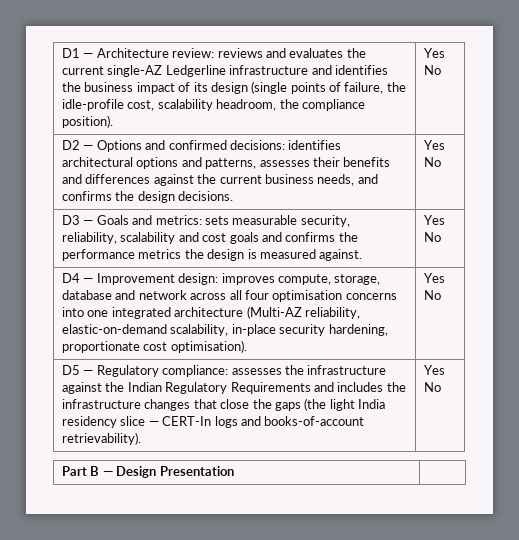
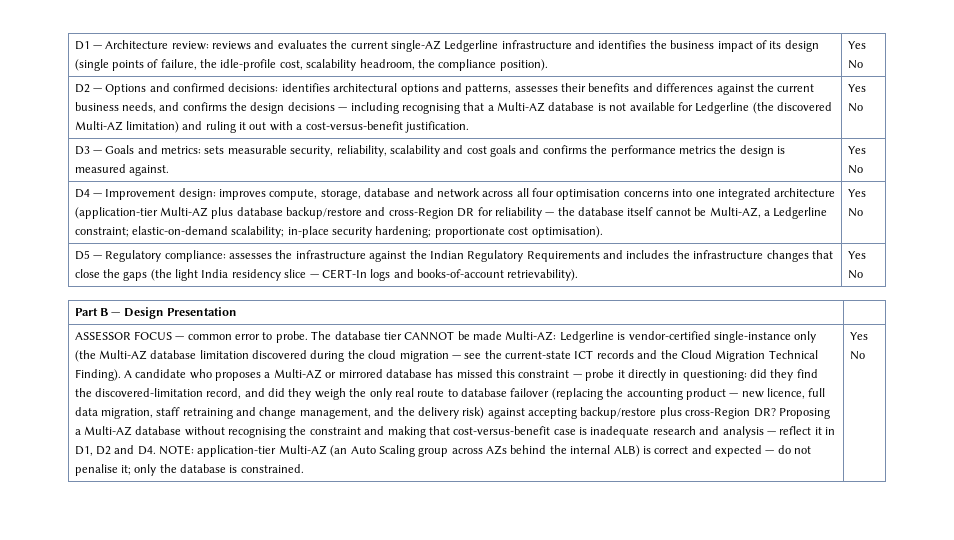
- D2 — Options and confirmed decisions: identifies architectural options and patterns, assesses their benefits and differences against the current business needs, and confirms the design decisions.
+ D2 — Options and confirmed decisions: identifies architectural options and patterns, assesses their benefits and differences against the current business needs, and confirms the design decisions — including recognising that a Multi-AZ database is not available for Ledgerline (the discovered Multi-AZ limitation) and ruling it out with a cost-versus-benefit justification.
- D4 — Improvement design: improves compute, storage, database and network across all four optimisation concerns into one integrated architecture (Multi-AZ reliability, elastic-on-demand scalability, in-place security hardening, proportionate cost optimisation).
+ D4 — Improvement design: improves compute, storage, database and network across all four optimisation concerns into one integrated architecture (application-tier Multi-AZ plus database backup/restore and cross-Region DR for reliability — the database itself cannot be Multi-AZ, a Ledgerline constraint; elastic-on-demand scalability; in-place security hardening; proportionate cost optimisation).
+ ASSESSOR FOCUS — common error to probe. The database tier CANNOT be made Multi-AZ: Ledgerline is vendor-certified single-instance only (the Multi-AZ database limitation discovered during the cloud migration — see the current-state ICT records and the Cloud Migration Technical Finding). A candidate who proposes a Multi-AZ or mirrored database has missed this constraint — probe it directly in questioning: did they find the discovered-limitation record, and did they weigh the only real route to database failover (replacing the accounting product — new licence, full data migration, staff retraining and change management, and the delivery risk) against accepting backup/restore plus cross-Region DR? Proposing a Multi-AZ database without recognising the constraint and making that cost-versus-benefit case is inadequate research and analysis — reflect it in D1, D2 and D4. NOTE: application-tier Multi-AZ (an Auto Scaling group across AZs behind the internal ALB) is correct and expected — do not penalise it; only the database is constrained. | Yes No

